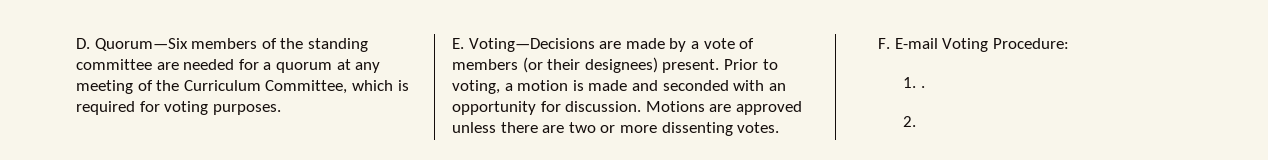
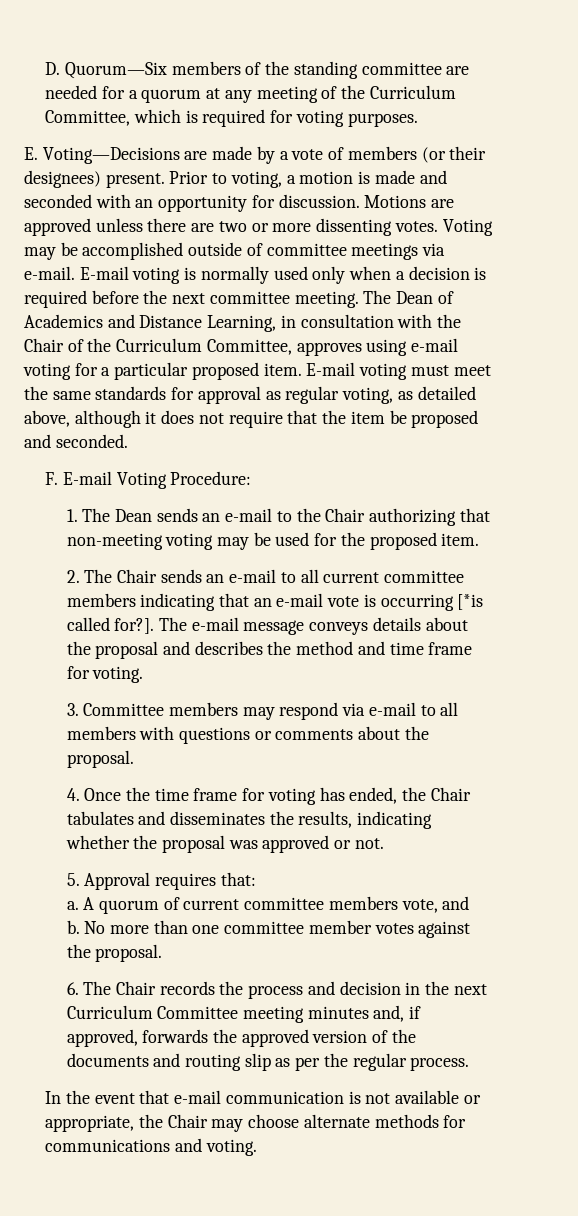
+ Voting may be accomplished outside of committee meetings via e-mail. E-mail voting is normally used only when a decision is required before the next committee meeting. The Dean of Academics and Distance Learning, in consultation with the Chair of the Curriculum Committee, approves using e-mail voting for a particular proposed item. E-mail voting must meet the same standards for approval as regular voting, as detailed above, although it does not require that the item be proposed and seconded.
- 1. .
- 2.
+ 1. The Dean sends an e-mail to the Chair authorizing that non-meeting voting may be used for the proposed item.
+ 2. The Chair sends an e-mail to all current committee members indicating that an e-mail vote is occurring [*is called for?]. The e-mail message conveys details about the proposal and describes the method and time frame for voting.
+ 3. Committee members may respond via e-mail to all members with questions or comments about the proposal.
+ 4. Once the time frame for voting has ended, the Chair tabulates and disseminates the results, indicating whether the proposal was approved or not.
+ 5. Approval requires that:
+ a. A quorum of current committee members vote, and
+ b. No more than one committee member votes against the proposal.
+ 6. The Chair records the process and decision in the next Curriculum Committee meeting minutes and, if approved, forwards the approved version of the documents and routing slip as per the regular process.
+ In the event that e-mail communication is not available or appropriate, the Chair may choose alternate methods for communications and voting.

